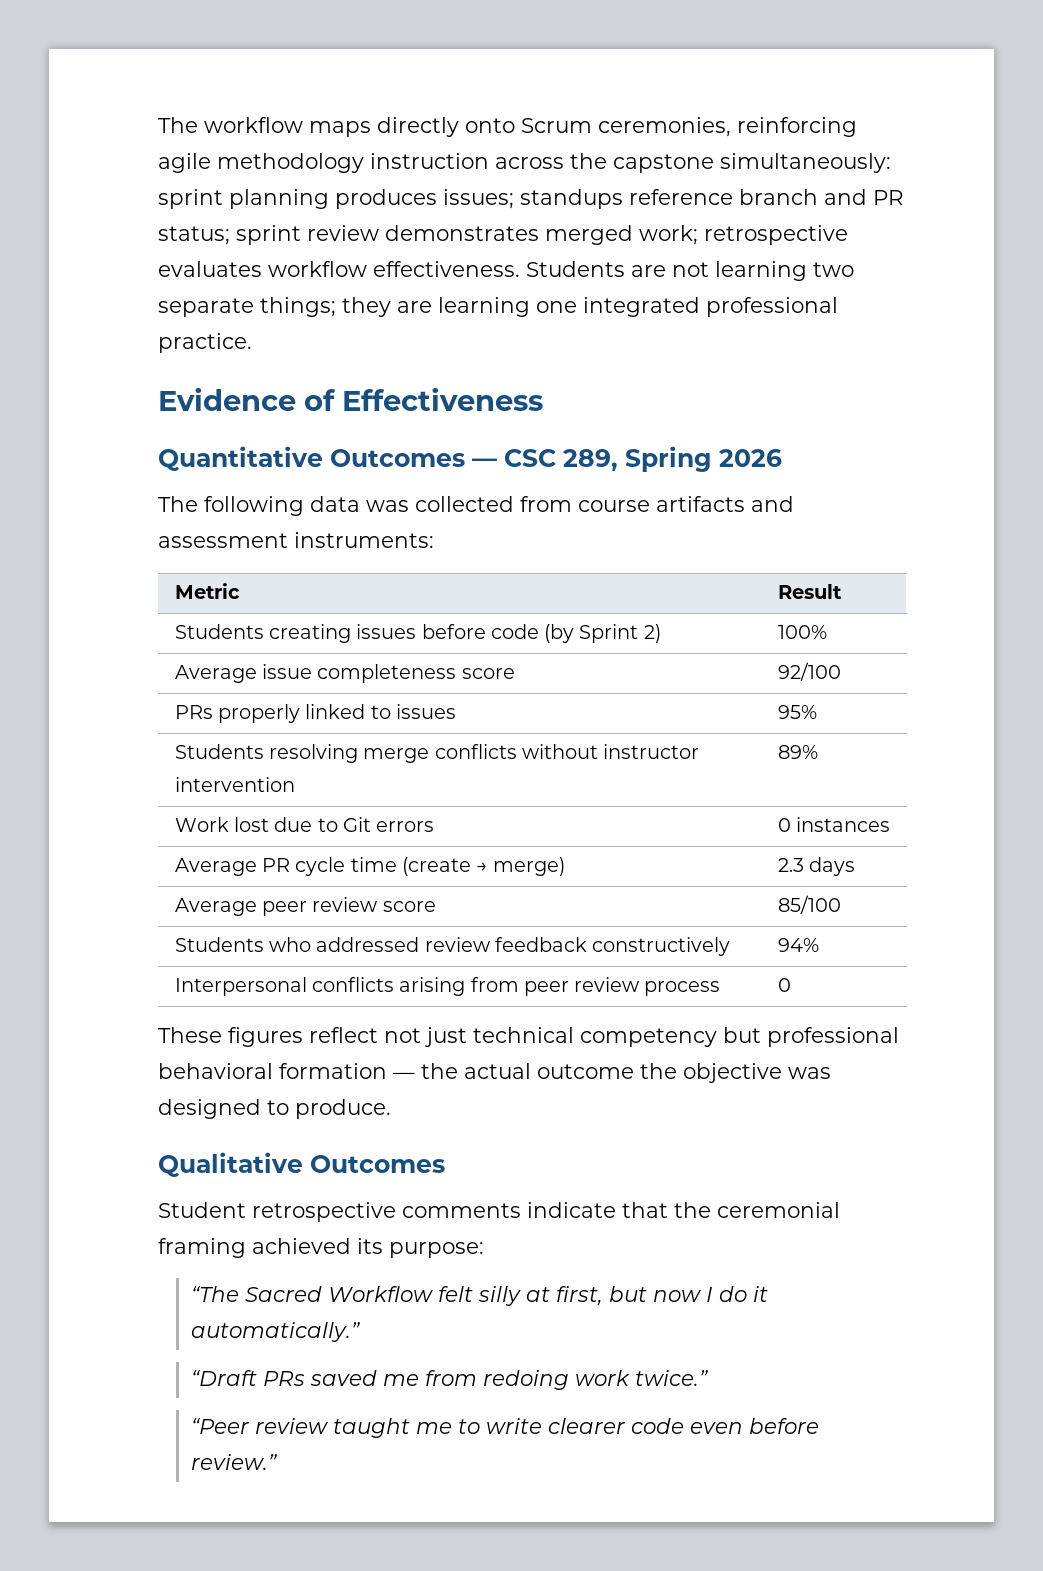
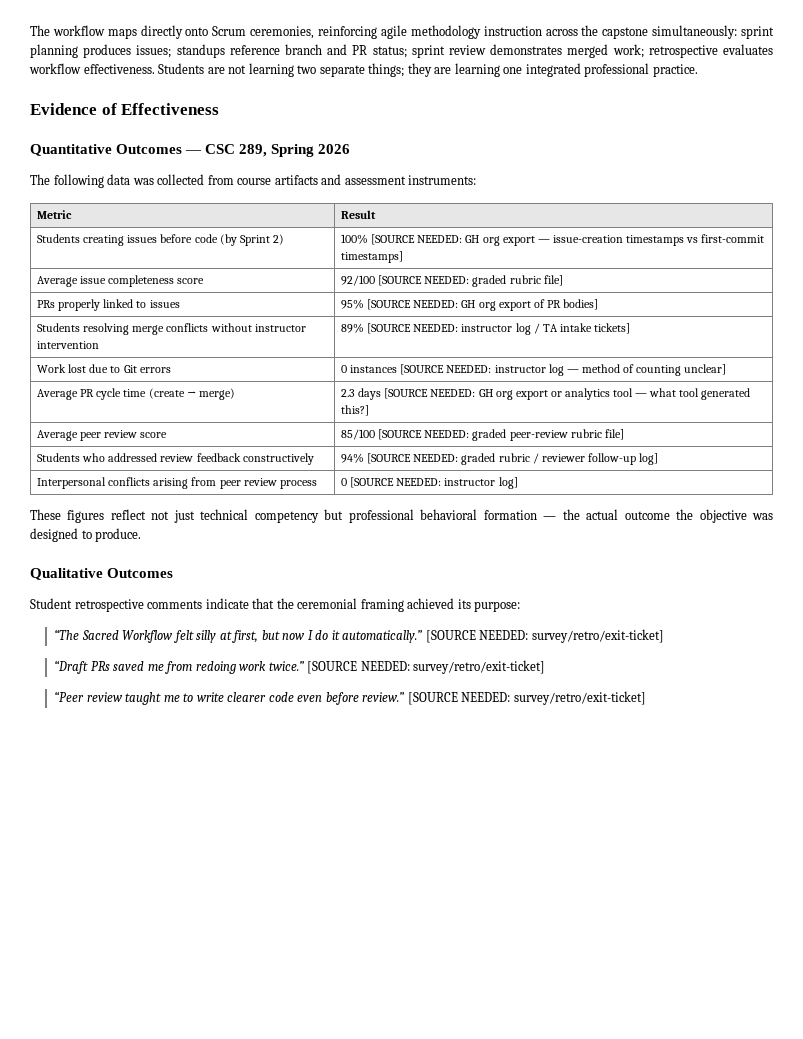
- Students creating issues before code (by Sprint 2) | 100%
+ Students creating issues before code (by Sprint 2) | 100% [SOURCE NEEDED: GH org export — issue-creation timestamps vs first-commit timestamps]
- Average issue completeness score | 92/100
+ Average issue completeness score | 92/100 [SOURCE NEEDED: graded rubric file]
- PRs properly linked to issues | 95%
+ PRs properly linked to issues | 95% [SOURCE NEEDED: GH org export of PR bodies]
- Students resolving merge conflicts without instructor intervention | 89%
+ Students resolving merge conflicts without instructor intervention | 89% [SOURCE NEEDED: instructor log / TA intake tickets]
- Work lost due to Git errors | 0 instances
+ Work lost due to Git errors | 0 instances [SOURCE NEEDED: instructor log — method of counting unclear]
- Average PR cycle time (create → merge) | 2.3 days
+ Average PR cycle time (create → merge) | 2.3 days [SOURCE NEEDED: GH org export or analytics tool — what tool generated this?]
- Average peer review score | 85/100
+ Average peer review score | 85/100 [SOURCE NEEDED: graded peer-review rubric file]
- Students who addressed review feedback constructively | 94%
+ Students who addressed review feedback constructively | 94% [SOURCE NEEDED: graded rubric / reviewer follow-up log]
- Interpersonal conflicts arising from peer review process | 0
+ Interpersonal conflicts arising from peer review process | 0 [SOURCE NEEDED: instructor log]
- “The Sacred Workflow felt silly at first, but now I do it automatically.”
+ “The Sacred Workflow felt silly at first, but now I do it automatically.” [SOURCE NEEDED: survey/retro/exit-ticket]
- “Draft PRs saved me from redoing work twice.”
+ “Draft PRs saved me from redoing work twice.” [SOURCE NEEDED: survey/retro/exit-ticket]
- “Peer review taught me to write clearer code even before review.”
+ “Peer review taught me to write clearer code even before review.” [SOURCE NEEDED: survey/retro/exit-ticket]

